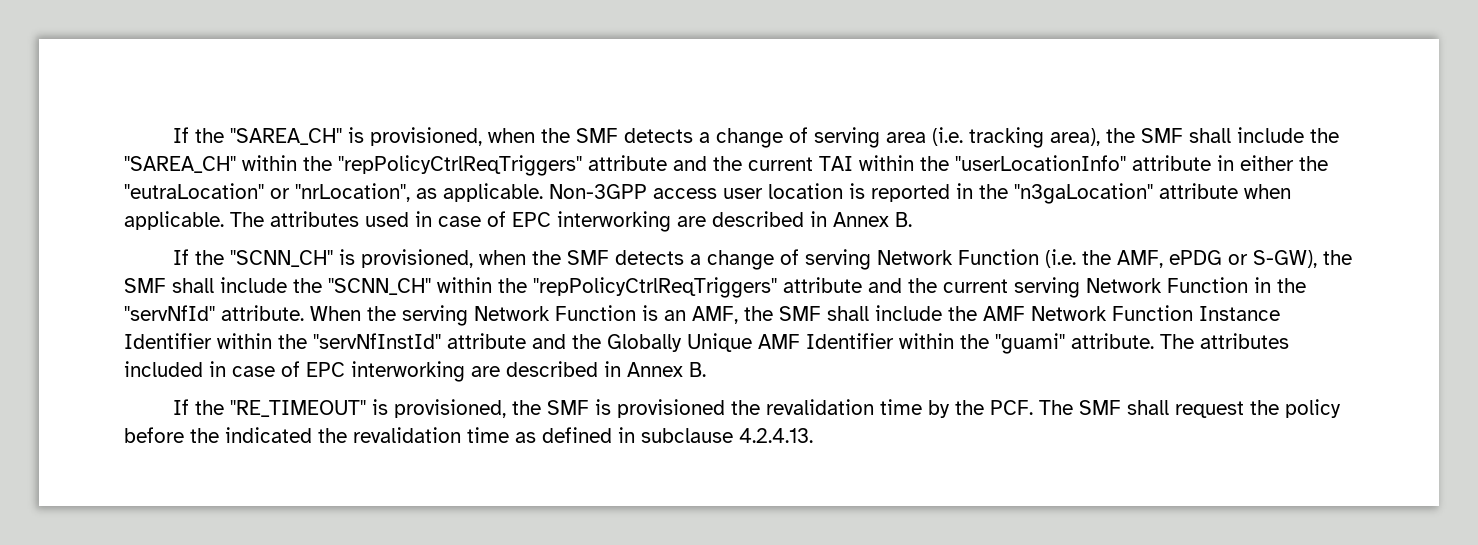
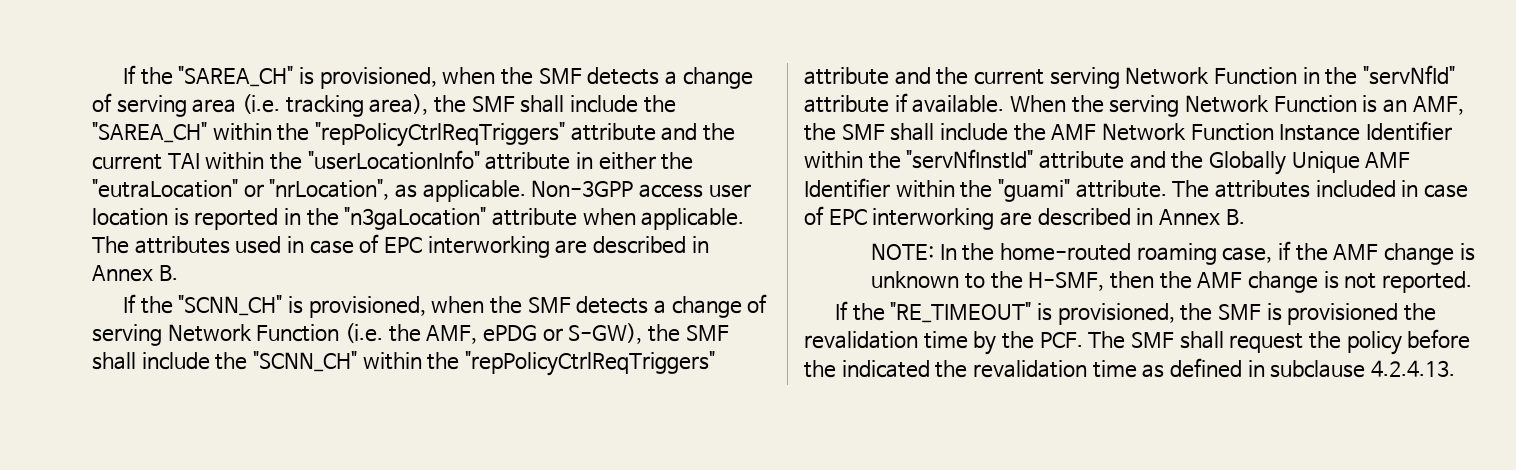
- If the "SCNN_CH" is provisioned, when the SMF detects a change of serving Network Function (i.e. the AMF, ePDG or S-GW), the SMF shall include the "SCNN_CH" within the "repPolicyCtrlReqTriggers" attribute and the current serving Network Function in the "servNfId" attribute.
+ If the "SCNN_CH" is provisioned, when the SMF detects a change of serving Network Function (i.e. the AMF, ePDG or S-GW), the SMF shall include the "SCNN_CH" within the "repPolicyCtrlReqTriggers" attribute and the current serving Network Function in the "servNfId" attribute if available.
+ NOTE: In the home-routed roaming case, if the AMF change is unknown to the H-SMF, then the AMF change is not reported.

